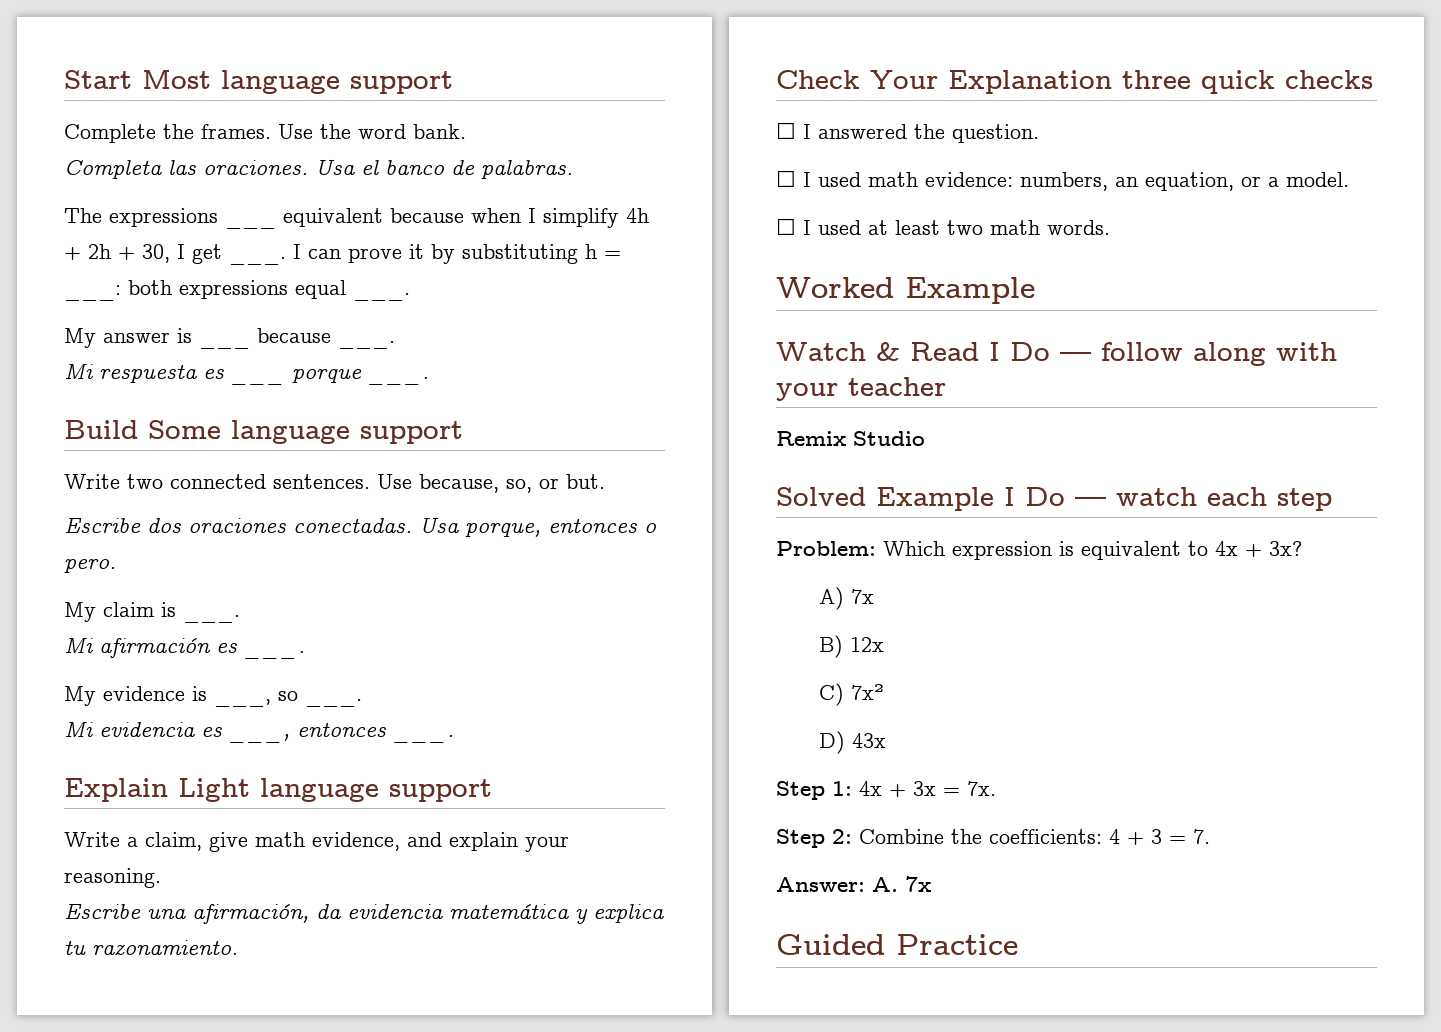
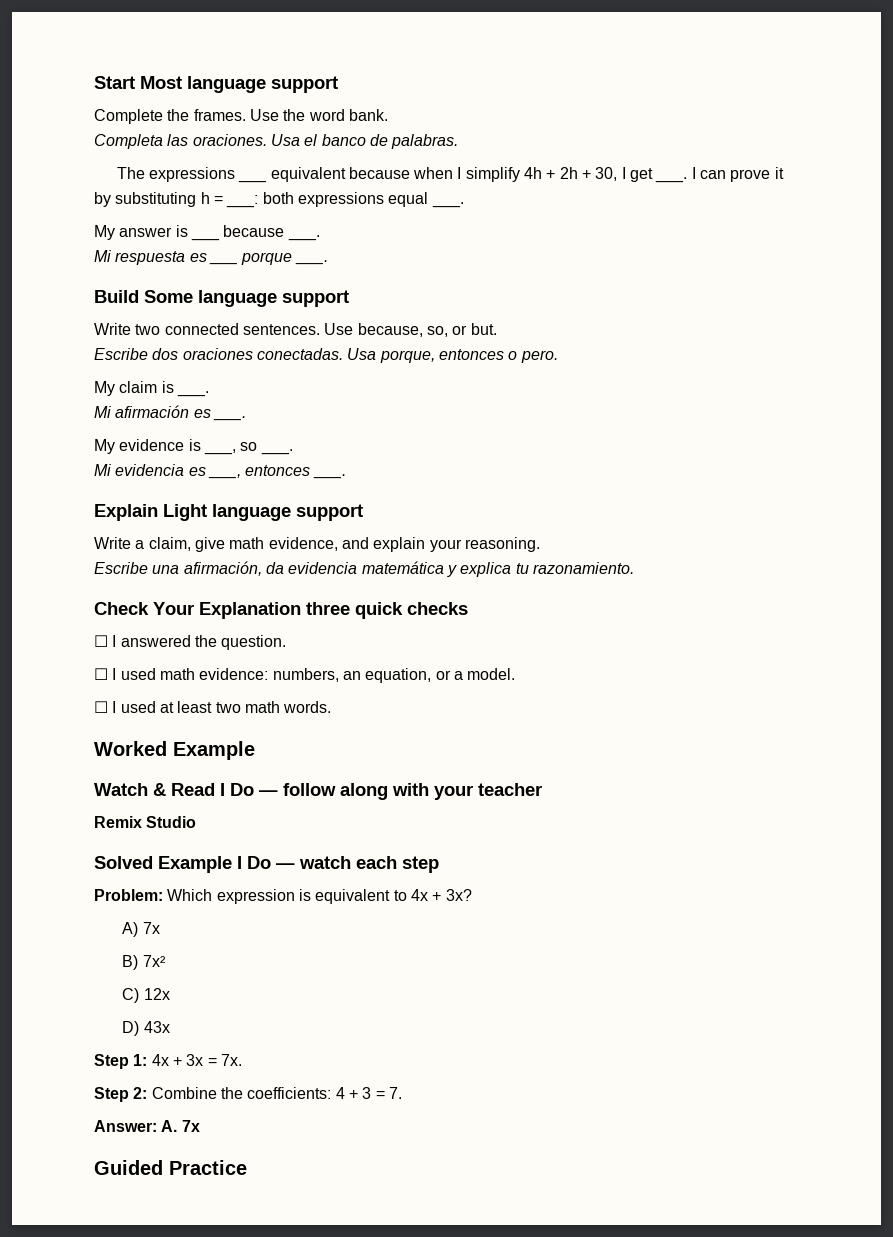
- B) 12x
+ B) 7x²
- C) 7x²
+ C) 12x

